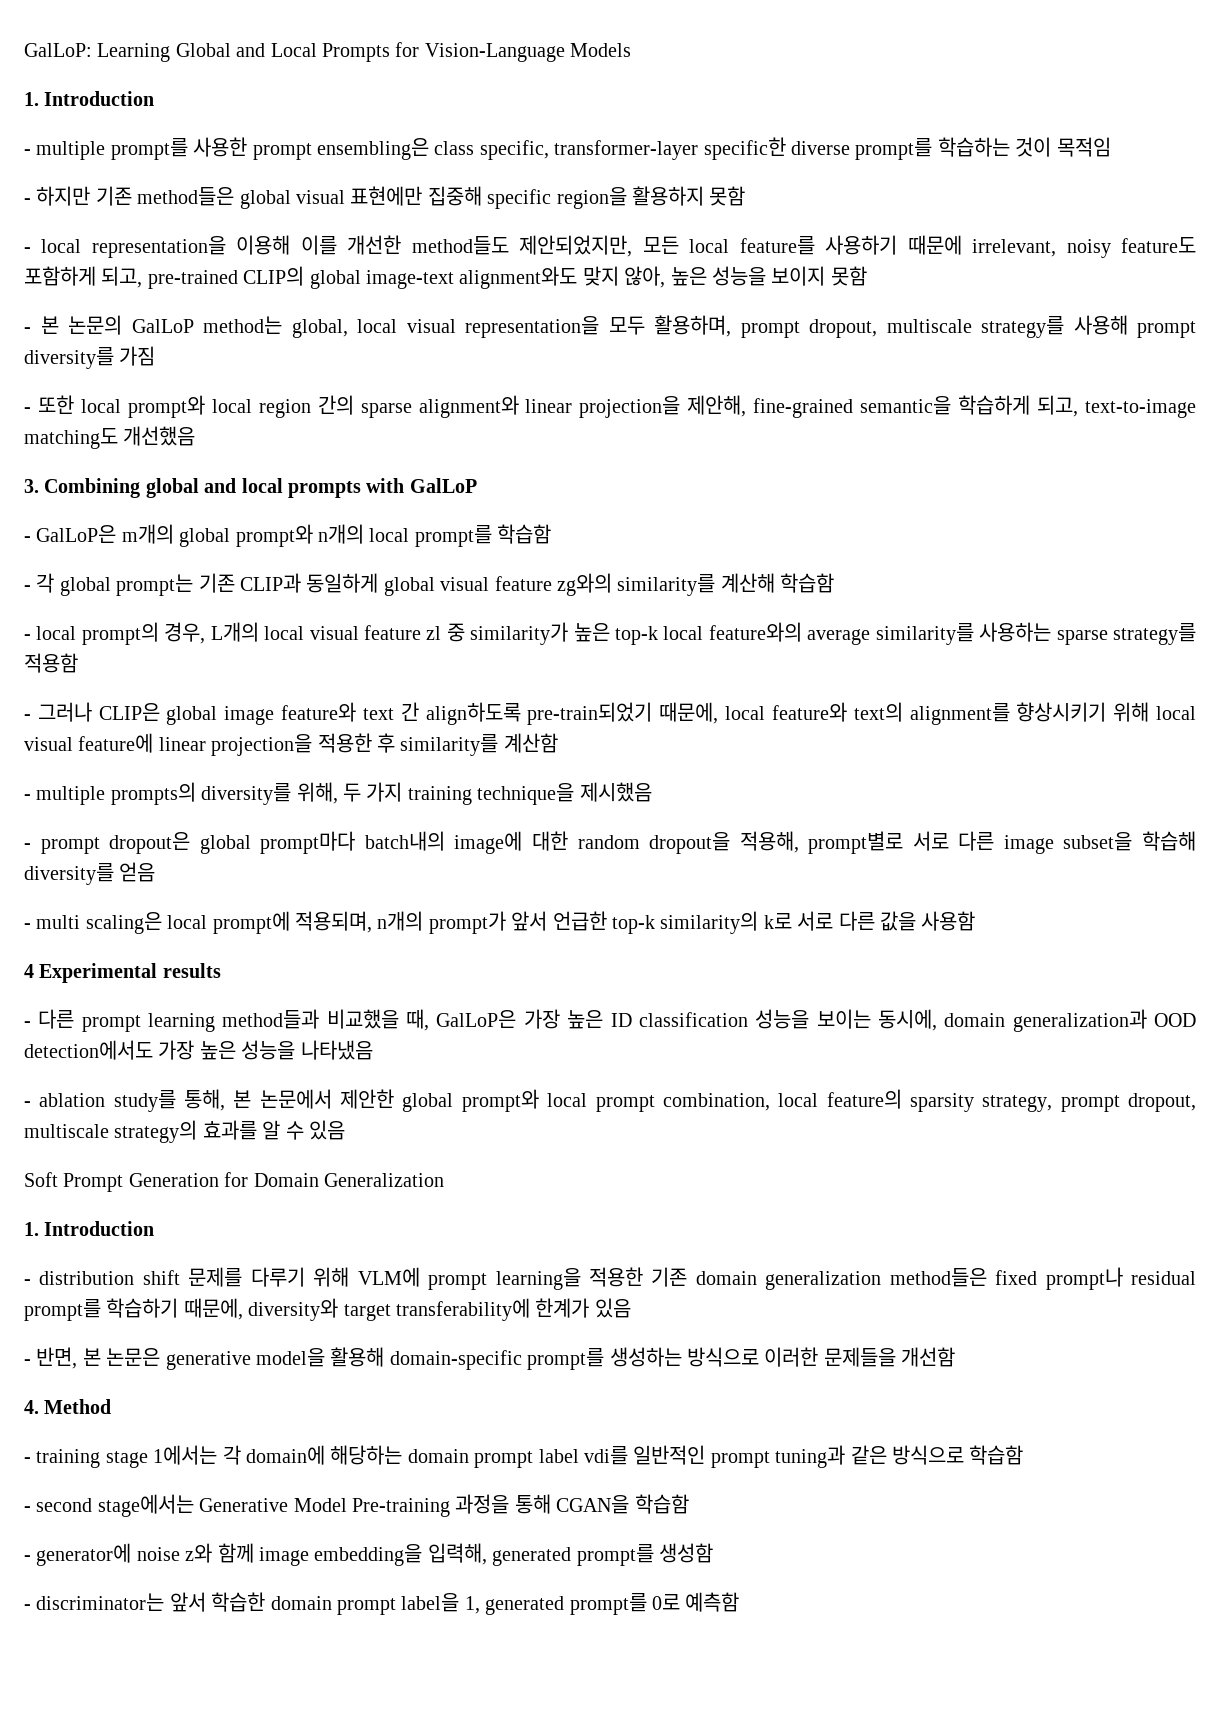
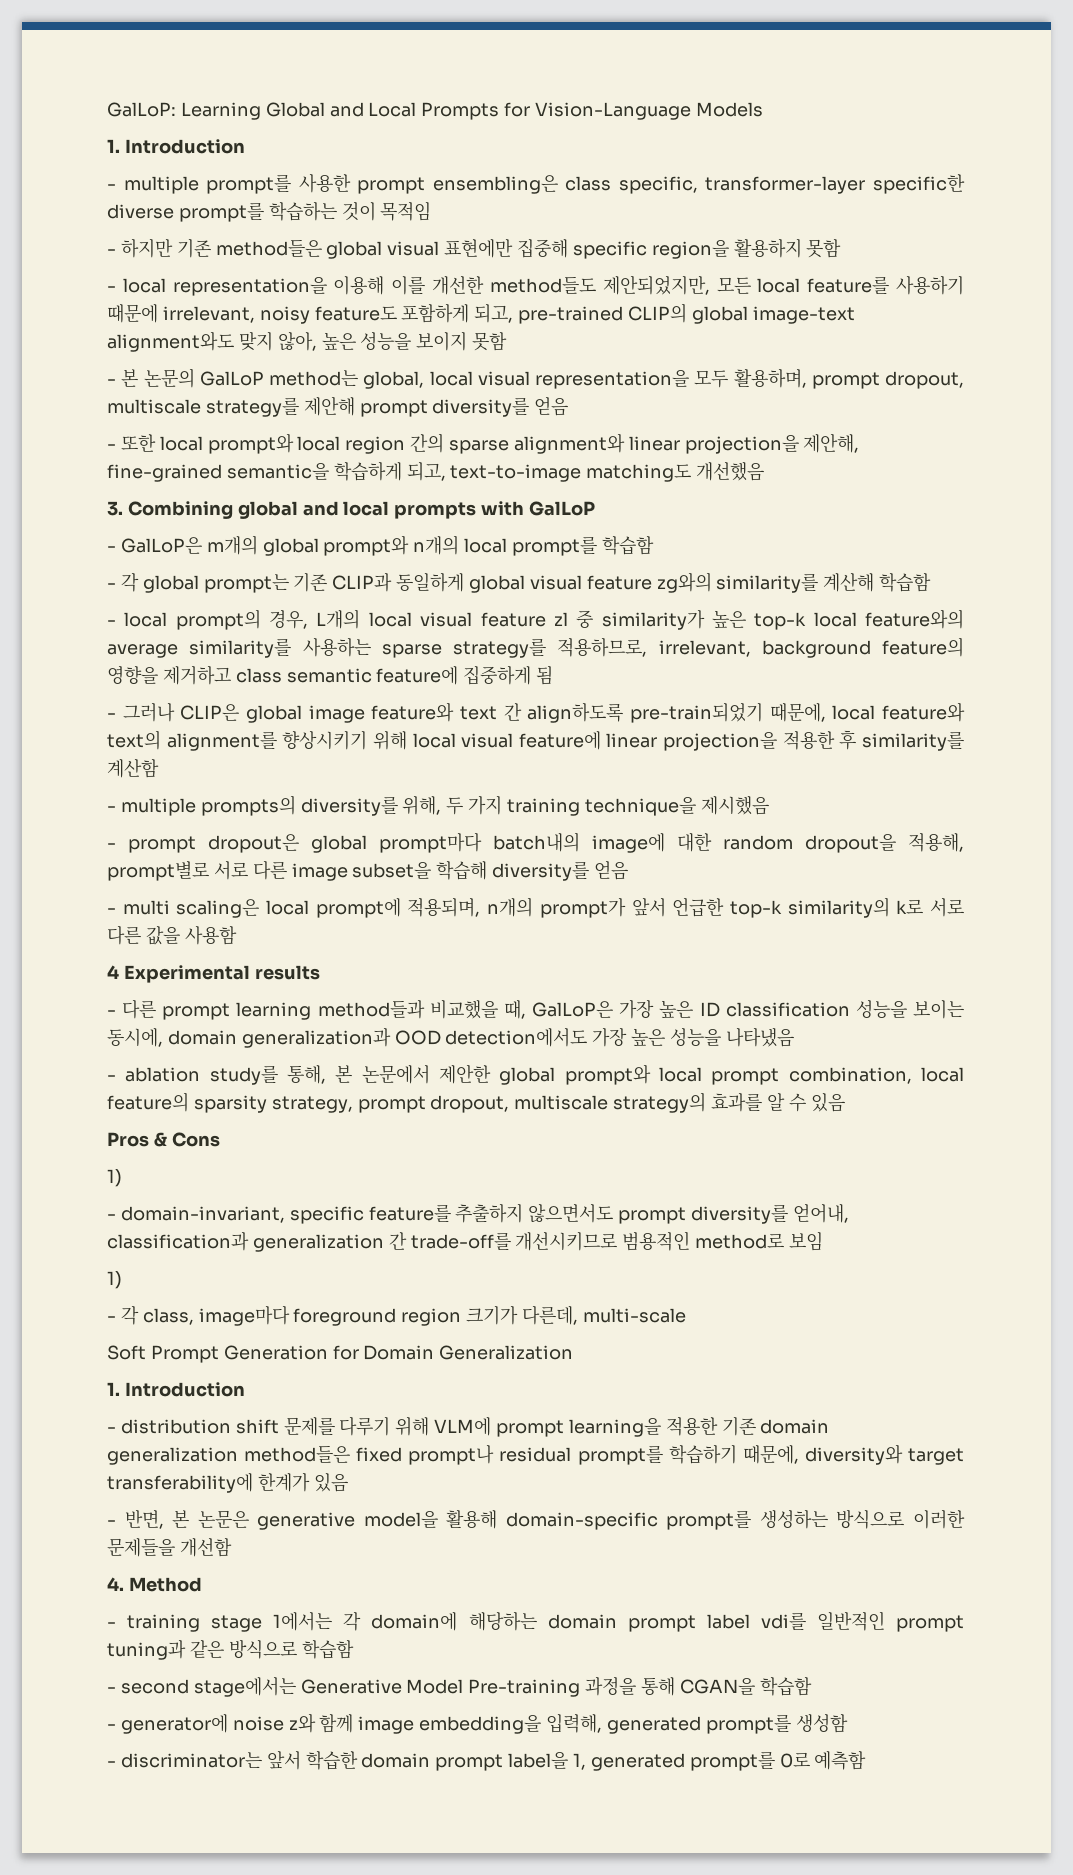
- - 본 논문의 GalLoP method는 global, local visual representation을 모두 활용하며, prompt dropout, multiscale strategy를 사용해 prompt diversity를 가짐
+ - 본 논문의 GalLoP method는 global, local visual representation을 모두 활용하며, prompt dropout, multiscale strategy를 제안해 prompt diversity를 얻음
- - local prompt의 경우, L개의 local visual feature zl 중 similarity가 높은 top-k local feature와의 average similarity를 사용하는 sparse strategy를 적용함
+ - local prompt의 경우, L개의 local visual feature zl 중 similarity가 높은 top-k local feature와의 average similarity를 사용하는 sparse strategy를 적용하므로, irrelevant, background feature의 영향을 제거하고 class semantic feature에 집중하게 됨
+ Pros & Cons
+ 1)
+ - domain-invariant, specific feature를 추출하지 않으면서도 prompt diversity를 얻어내, classification과 generalization 간 trade-off를 개선시키므로 범용적인 method로 보임
+ 1)
+ - 각 class, image마다 foreground region 크기가 다른데, multi-scale

